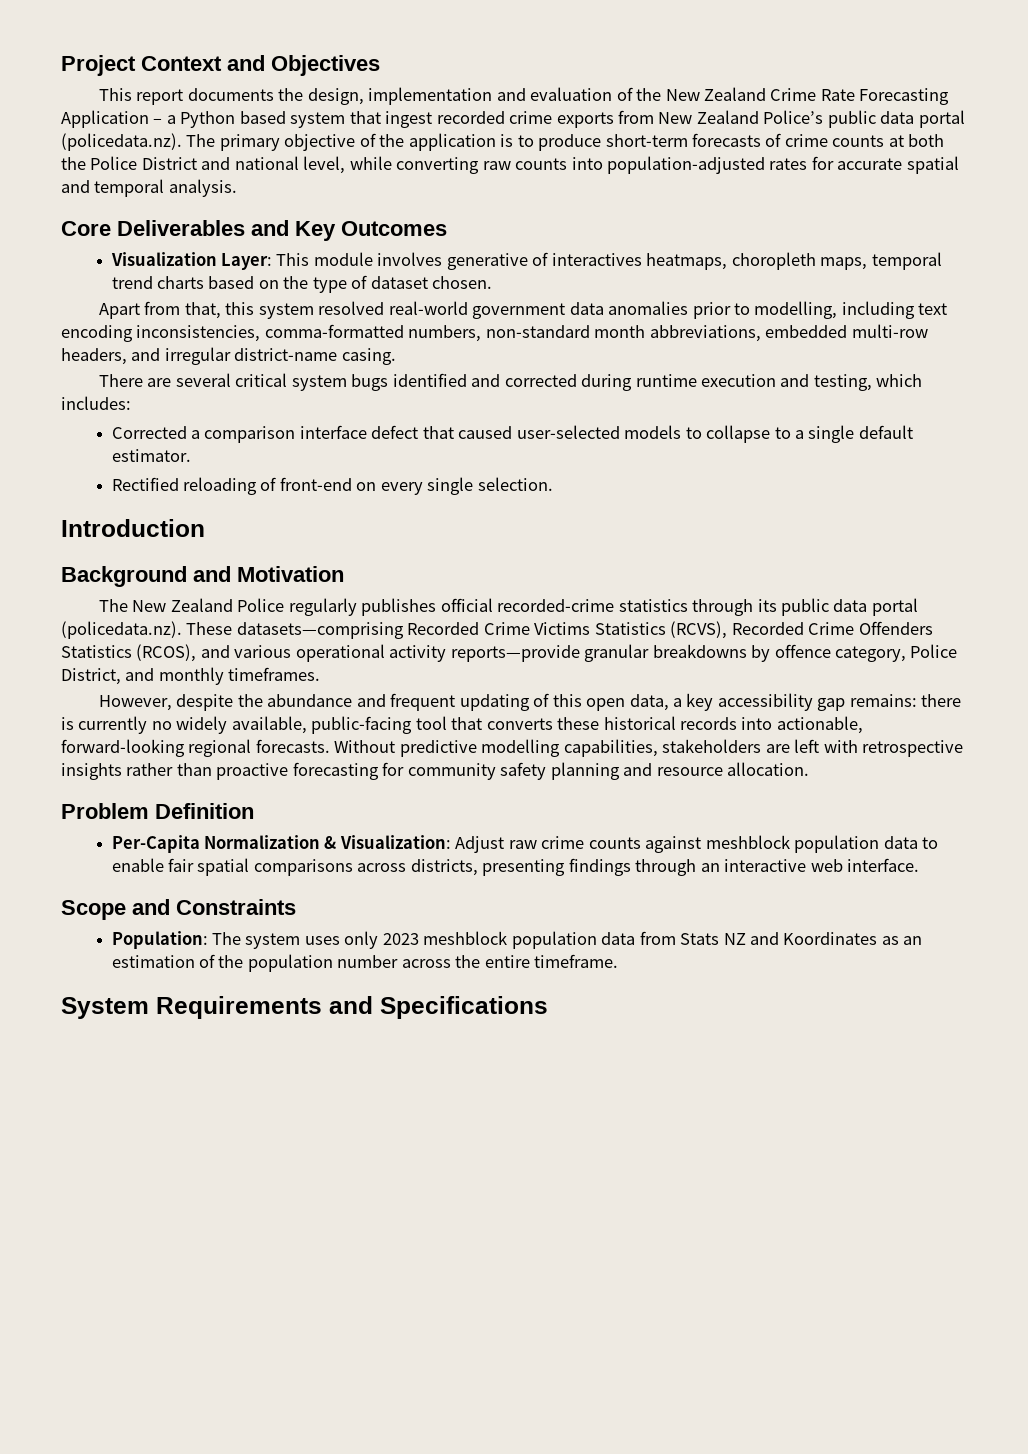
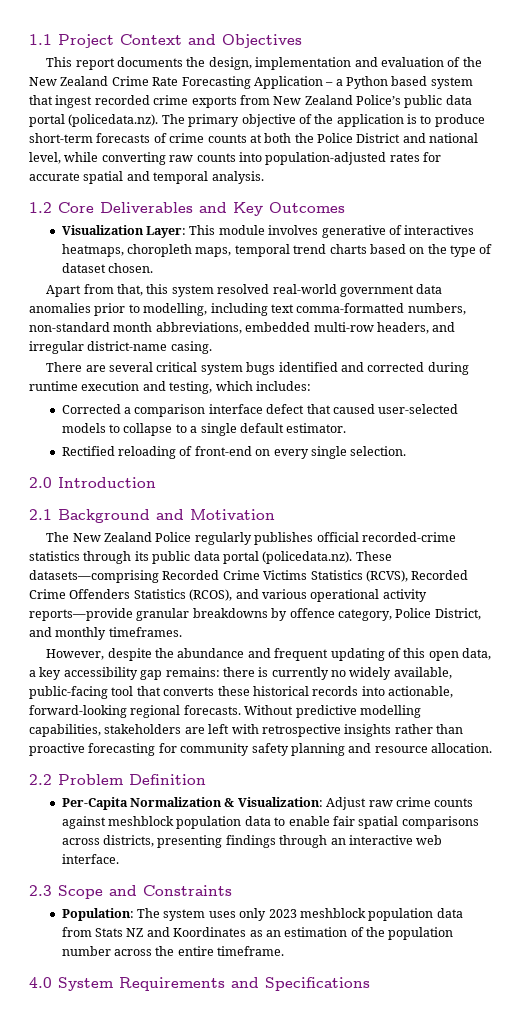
- Project Context and Objectives
+ 1.1 Project Context and Objectives
- Core Deliverables and Key Outcomes
+ 1.2 Core Deliverables and Key Outcomes
- Apart from that, this system resolved real-world government data anomalies prior to modelling, including text encoding inconsistencies, comma-formatted numbers, non-standard month abbreviations, embedded multi-row headers, and irregular district-name casing.
+ Apart from that, this system resolved real-world government data anomalies prior to modelling, including text comma-formatted numbers, non-standard month abbreviations, embedded multi-row headers, and irregular district-name casing.
- Introduction
+ 2.0 Introduction
- Background and Motivation
+ 2.1 Background and Motivation
- Problem Definition
+ 2.2 Problem Definition
- Scope and Constraints
+ 2.3 Scope and Constraints
- System Requirements and Specifications
+ 4.0 System Requirements and Specifications

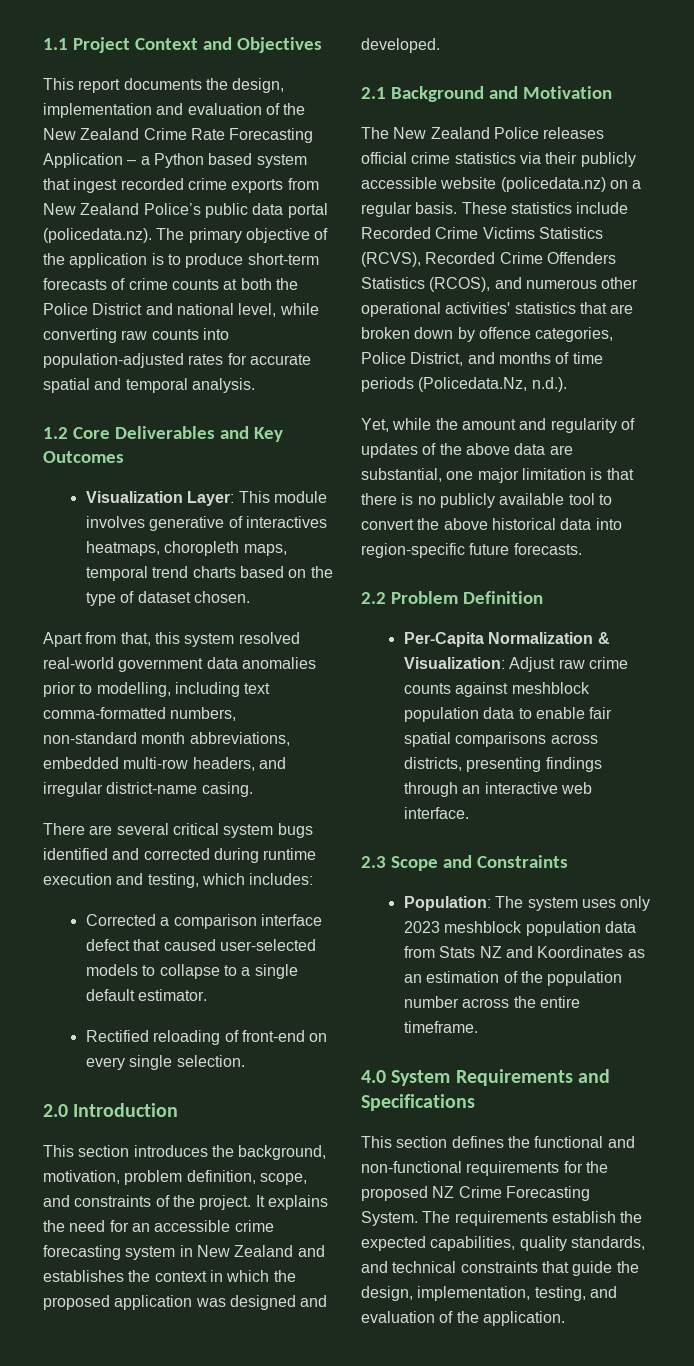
+ This section introduces the background, motivation, problem definition, scope, and constraints of the project. It explains the need for an accessible crime forecasting system in New Zealand and establishes the context in which the proposed application was designed and developed.
- The New Zealand Police regularly publishes official recorded-crime statistics through its public data portal (policedata.nz). These datasets—comprising Recorded Crime Victims Statistics (RCVS), Recorded Crime Offenders Statistics (RCOS), and various operational activity reports—provide granular breakdowns by offence category, Police District, and monthly timeframes.
- However, despite the abundance and frequent updating of this open data, a key accessibility gap remains: there is currently no widely available, public-facing tool that converts these historical records into actionable, forward-looking regional forecasts. Without predictive modelling capabilities, stakeholders are left with retrospective insights rather than proactive forecasting for community safety planning and resource allocation.
+ The New Zealand Police releases official crime statistics via their publicly accessible website (policedata.nz) on a regular basis. These statistics include Recorded Crime Victims Statistics (RCVS), Recorded Crime Offenders Statistics (RCOS), and numerous other operational activities' statistics that are broken down by offence categories, Police District, and months of time periods (Policedata.Nz, n.d.).
+ Yet, while the amount and regularity of updates of the above data are substantial, one major limitation is that there is no publicly available tool to convert the above historical data into region-specific future forecasts.
+ This section defines the functional and non-functional requirements for the proposed NZ Crime Forecasting System. The requirements establish the expected capabilities, quality standards, and technical constraints that guide the design, implementation, testing, and evaluation of the application.

